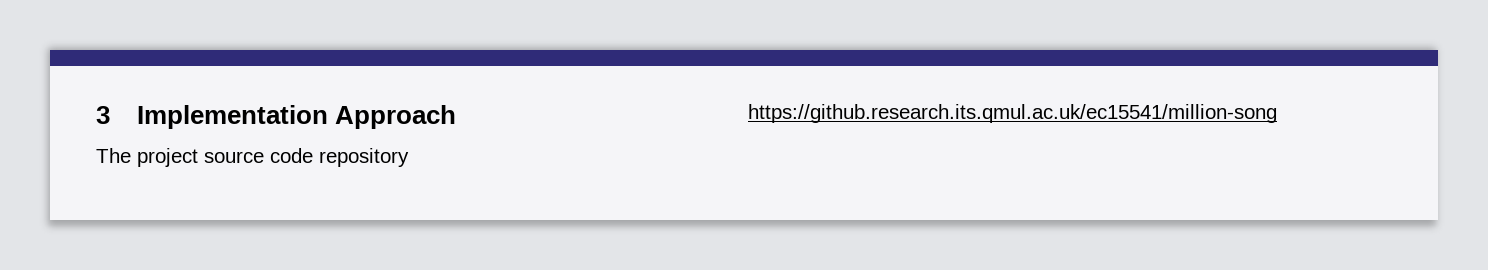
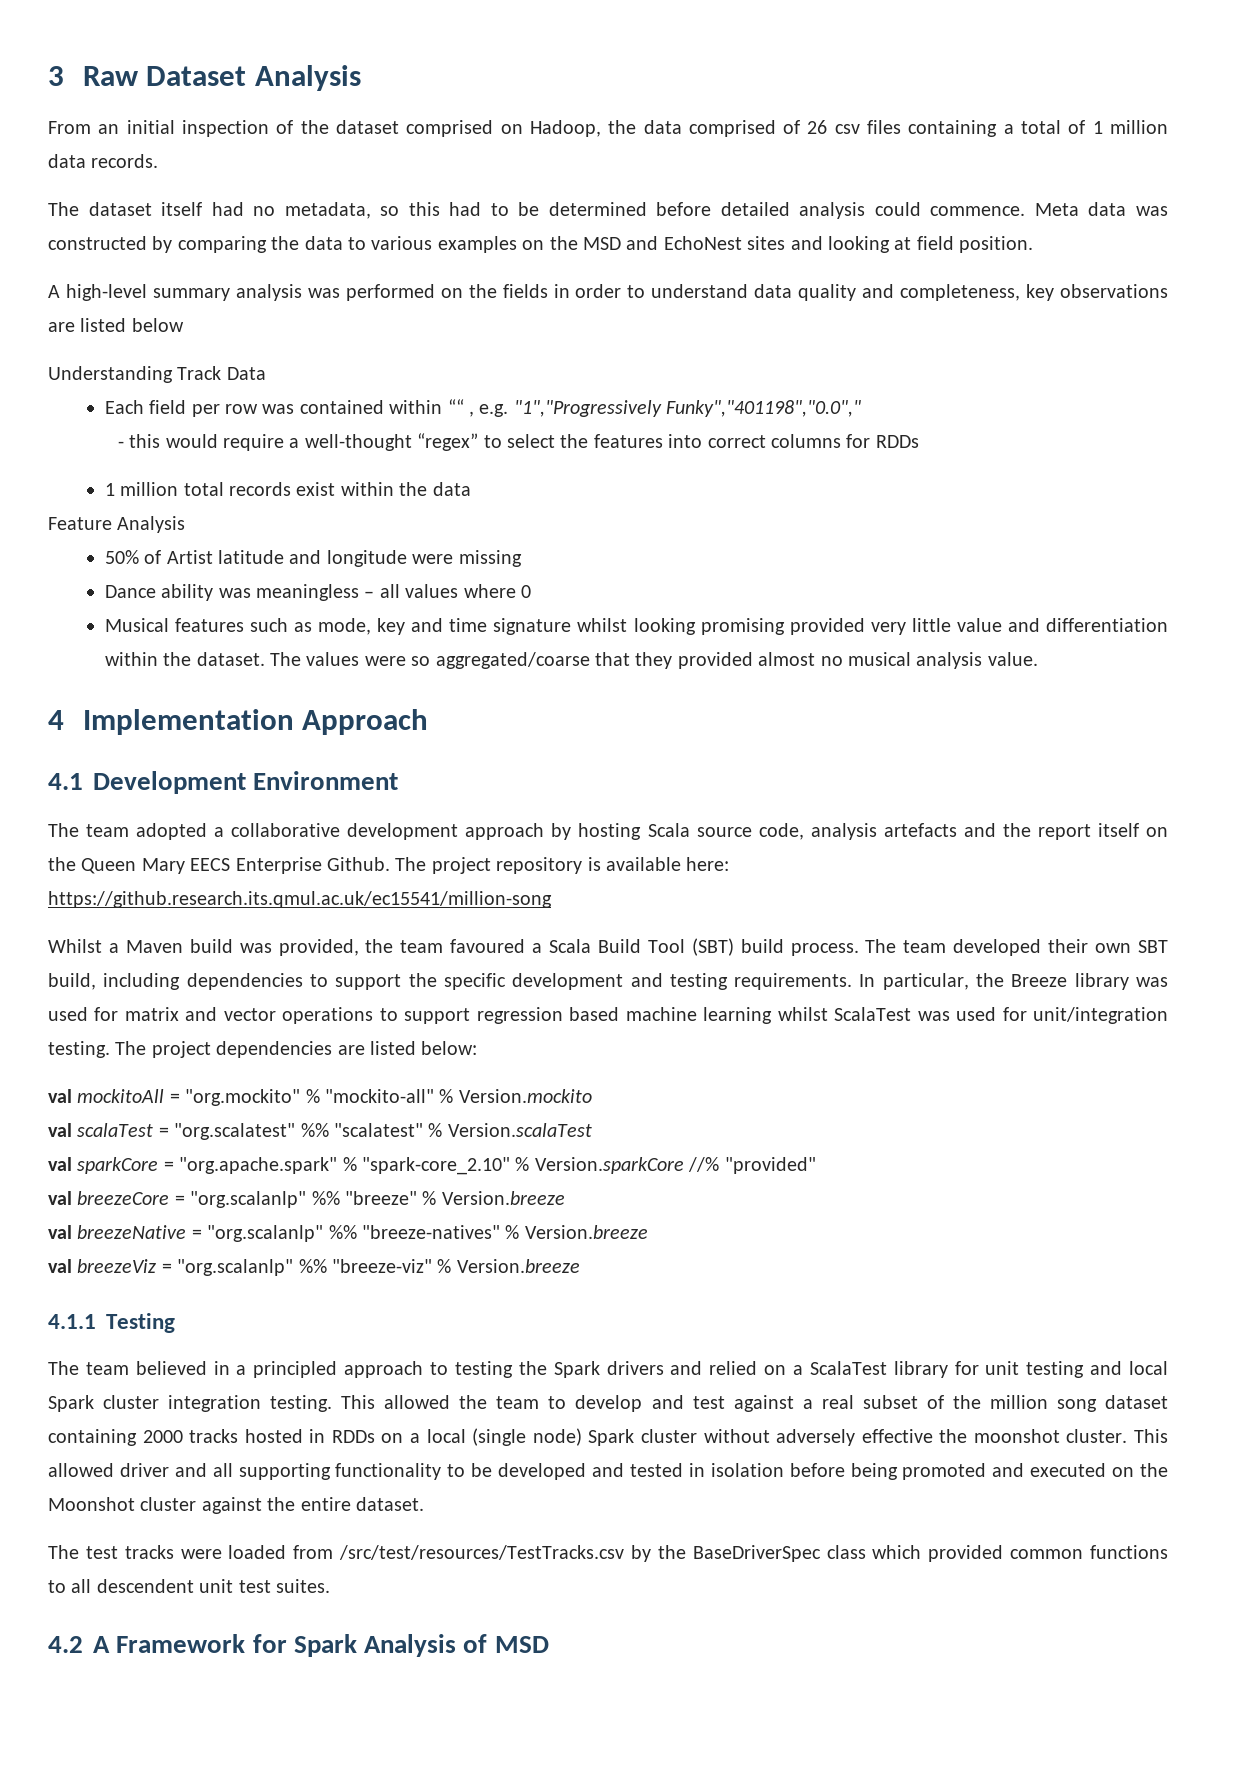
- 3 Implementation Approach
- The project source code repository https://github.research.its.qmul.ac.uk/ec15541/million-song
+ 3 Raw Dataset Analysis
+ From an initial inspection of the dataset comprised on Hadoop, the data comprised of 26 csv files containing a total of 1 million data records.
+ The dataset itself had no metadata, so this had to be determined before detailed analysis could commence. Meta data was constructed by comparing the data to various examples on the MSD and EchoNest sites and looking at field position.
+ A high-level summary analysis was performed on the fields in order to understand data quality and completeness, key observations are listed below
+ Understanding Track Data
+ Each field per row was contained within ““ , e.g. "1","Progressively Funky","401198","0.0","
+ - this would require a well-thought “regex” to select the features into correct columns for RDDs
+ 1 million total records exist within the data
+ Feature Analysis
+ 50% of Artist latitude and longitude were missing
+ Dance ability was meaningless – all values where 0
+ Musical features such as mode, key and time signature whilst looking promising provided very little value and differentiation within the dataset. The values were so aggregated/coarse that they provided almost no musical analysis value.
+ 4 Implementation Approach
+ 4.1 Development Environment
+ The team adopted a collaborative development approach by hosting Scala source code, analysis artefacts and the report itself on the Queen Mary EECS Enterprise Github. The project repository is available here: https://github.research.its.qmul.ac.uk/ec15541/million-song
+ Whilst a Maven build was provided, the team favoured a Scala Build Tool (SBT) build process. The team developed their own SBT build, including dependencies to support the specific development and testing requirements. In particular, the Breeze library was used for matrix and vector operations to support regression based machine learning whilst ScalaTest was used for unit/integration testing. The project dependencies are listed below:
+ val mockitoAll = "org.mockito" % "mockito-all" % Version.mockito
+ val scalaTest = "org.scalatest" %% "scalatest" % Version.scalaTest
+ val sparkCore = "org.apache.spark" % "spark-core_2.10" % Version.sparkCore //% "provided"
+ val breezeCore = "org.scalanlp" %% "breeze" % Version.breeze
+ val breezeNative = "org.scalanlp" %% "breeze-natives" % Version.breeze
+ val breezeViz = "org.scalanlp" %% "breeze-viz" % Version.breeze
+ 4.1.1 Testing
+ The team believed in a principled approach to testing the Spark drivers and relied on a ScalaTest library for unit testing and local Spark cluster integration testing. This allowed the team to develop and test against a real subset of the million song dataset containing 2000 tracks hosted in RDDs on a local (single node) Spark cluster without adversely effective the moonshot cluster. This allowed driver and all supporting functionality to be developed and tested in isolation before being promoted and executed on the Moonshot cluster against the entire dataset.
+ The test tracks were loaded from /src/test/resources/TestTracks.csv by the BaseDriverSpec class which provided common functions to all descendent unit test suites.
+ 4.2 A Framework for Spark Analysis of MSD

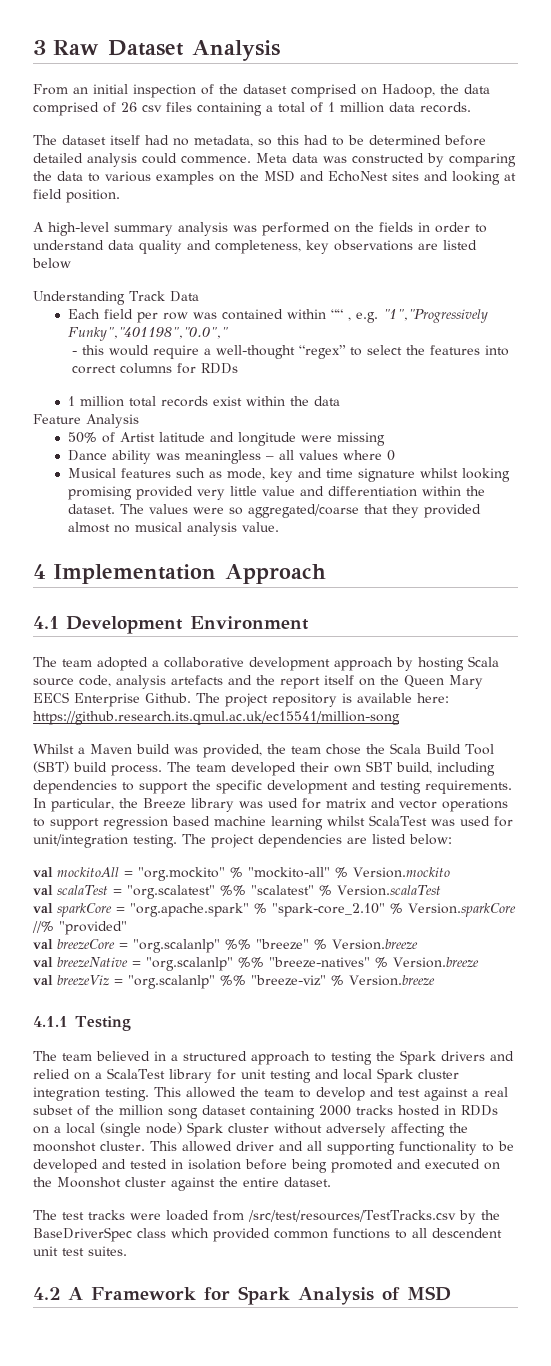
- Whilst a Maven build was provided, the team favoured a Scala Build Tool (SBT) build process.
+ Whilst a Maven build was provided, the team chose the Scala Build Tool (SBT) build process.
- The team believed in a principled approach to testing the Spark drivers and relied on a ScalaTest library for unit testing and local Spark cluster integration testing.
+ The team believed in a structured approach to testing the Spark drivers and relied on a ScalaTest library for unit testing and local Spark cluster integration testing.
- This allowed the team to develop and test against a real subset of the million song dataset containing 2000 tracks hosted in RDDs on a local (single node) Spark cluster without adversely effective the moonshot cluster.
+ This allowed the team to develop and test against a real subset of the million song dataset containing 2000 tracks hosted in RDDs on a local (single node) Spark cluster without adversely affecting the moonshot cluster.

